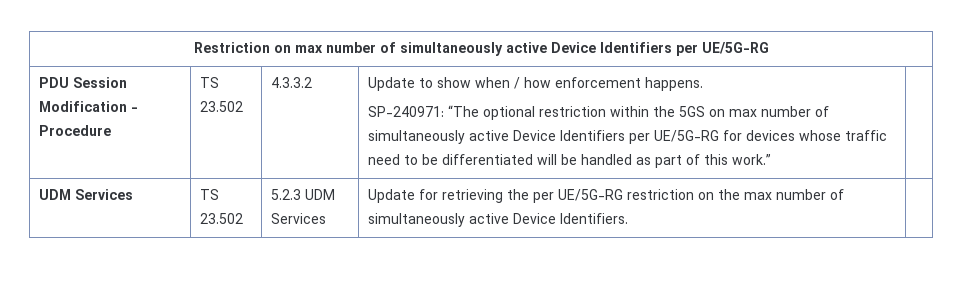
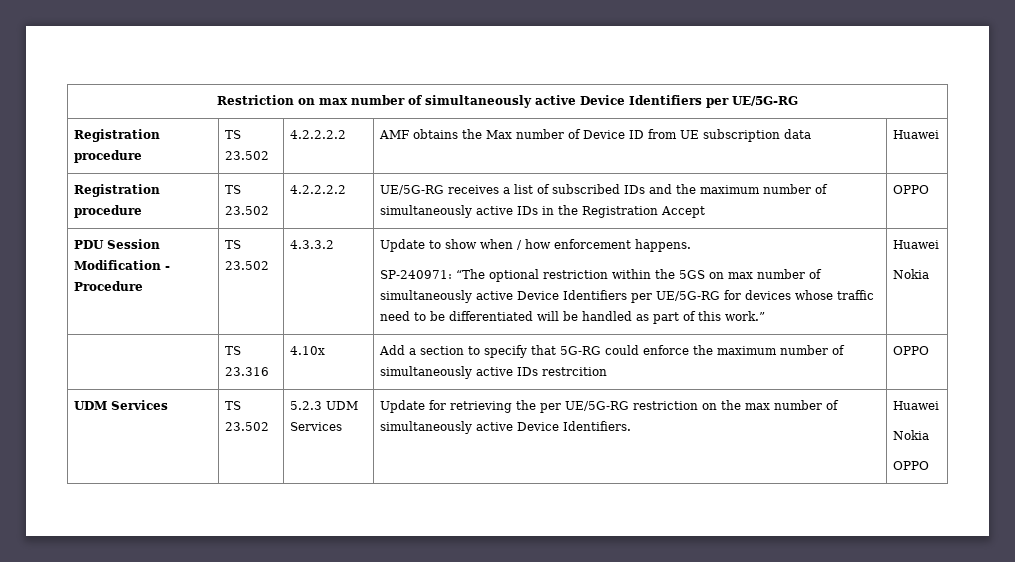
+ Registration procedure | TS 23.502 | 4.2.2.2.2 | AMF obtains the Max number of Device ID from UE subscription data | Huawei
+ Registration procedure | TS 23.502 | 4.2.2.2.2 | UE/5G-RG receives a list of subscribed IDs and the maximum number of simultaneously active IDs in the Registration Accept | OPPO
- SP-240971: “The optional restriction within the 5GS on max number of simultaneously active Device Identifiers per UE/5G-RG for devices whose traffic need to be differentiated will be handled as part of this work.”
+ SP-240971: “The optional restriction within the 5GS on max number of simultaneously active Device Identifiers per UE/5G-RG for devices whose traffic need to be differentiated will be handled as part of this work.” | Huawei
+ Nokia
+ | TS 23.316 | 4.10x | Add a section to specify that 5G-RG could enforce the maximum number of simultaneously active IDs restrcition | OPPO
- UDM Services | TS 23.502 | 5.2.3 UDM Services | Update for retrieving the per UE/5G-RG restriction on the max number of simultaneously active Device Identifiers. |
+ UDM Services | TS 23.502 | 5.2.3 UDM Services | Update for retrieving the per UE/5G-RG restriction on the max number of simultaneously active Device Identifiers. | Huawei
+ Nokia
+ OPPO

